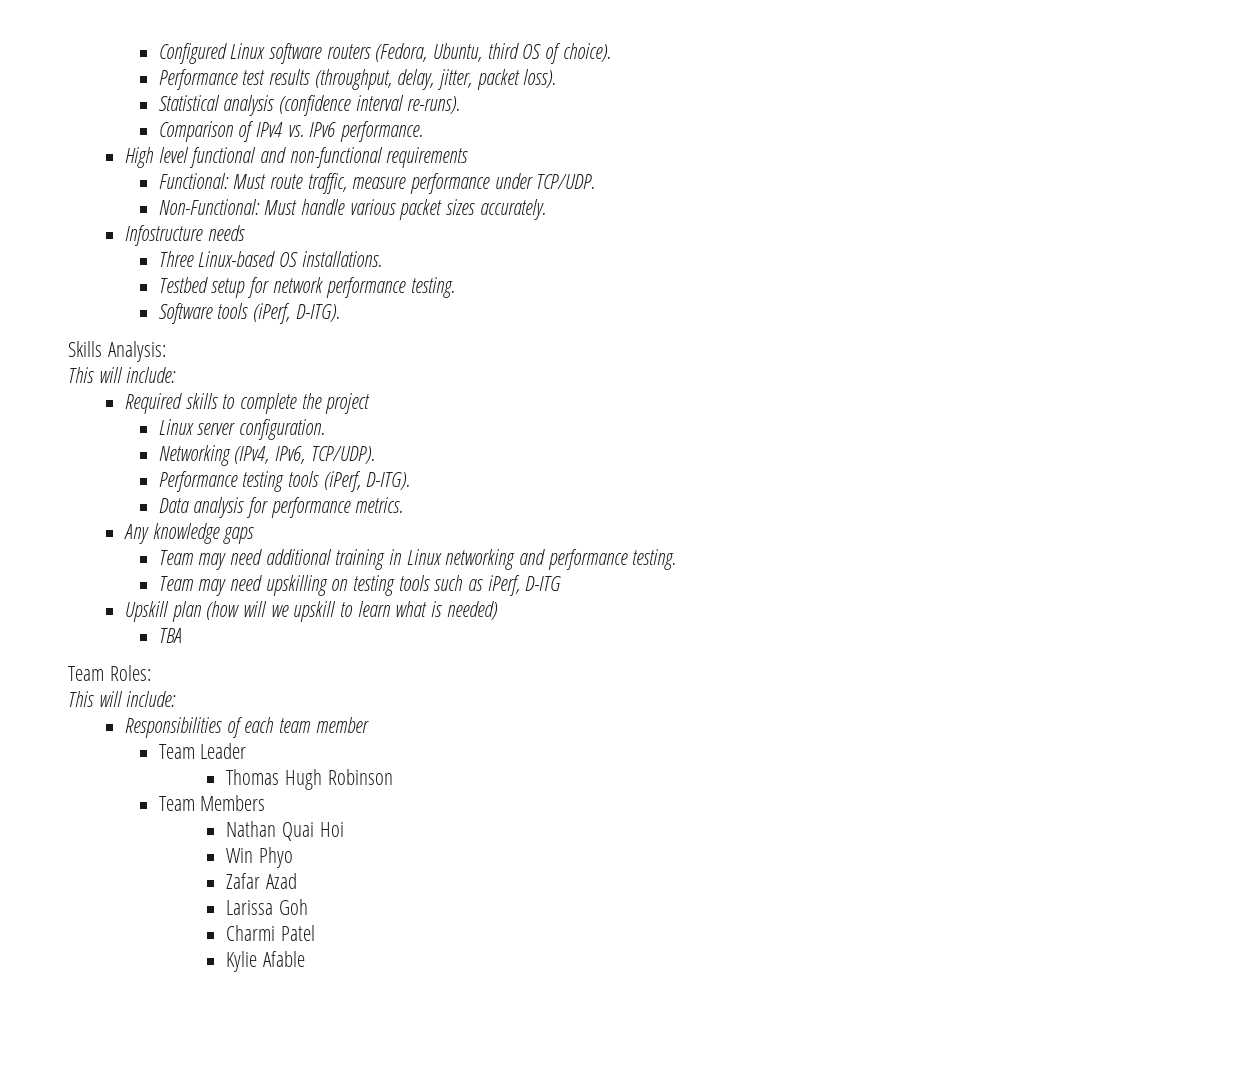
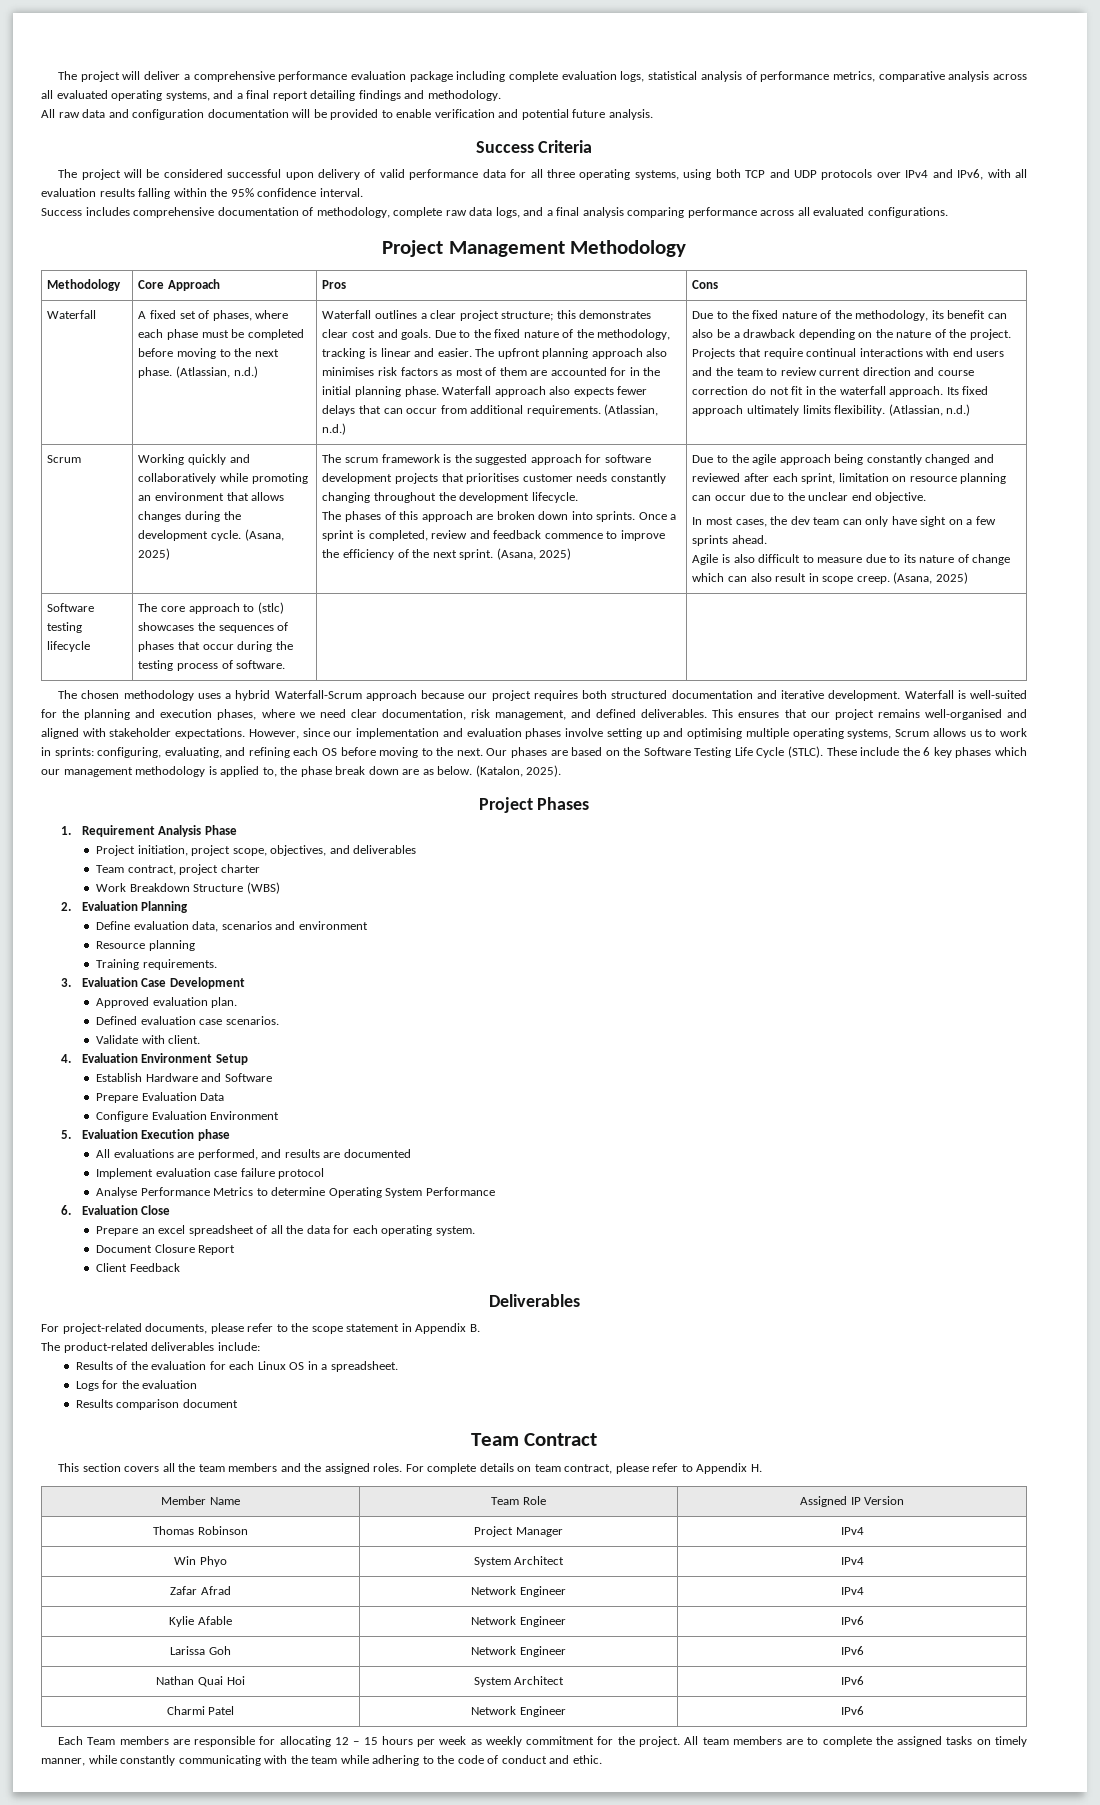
- Configured Linux software routers (Fedora, Ubuntu, third OS of choice).
- Performance test results (throughput, delay, jitter, packet loss).
- Statistical analysis (confidence interval re-runs).
- Comparison of IPv4 vs. IPv6 performance.
- High level functional and non-functional requirements
- Functional: Must route traffic, measure performance under TCP/UDP.
- Non-Functional: Must handle various packet sizes accurately.
- Infostructure needs
- Three Linux-based OS installations.
- Testbed setup for network performance testing.
- Software tools (iPerf, D-ITG).
- Skills Analysis:
- This will include:
- Required skills to complete the project
- Linux server configuration.
- Networking (IPv4, IPv6, TCP/UDP).
- Performance testing tools (iPerf, D-ITG).
- Data analysis for performance metrics.
- Any knowledge gaps
- Team may need additional training in Linux networking and performance testing.
- Team may need upskilling on testing tools such as iPerf, D-ITG
- Upskill plan (how will we upskill to learn what is needed)
- TBA
- Team Roles:
- This will include:
- Responsibilities of each team member
- Team Leader
- Thomas Hugh Robinson
- Team Members
- Nathan Quai Hoi
- Win Phyo
- Zafar Azad
- Larissa Goh
- Charmi Patel
- Kylie Afable
+ The project will deliver a comprehensive performance evaluation package including complete evaluation logs, statistical analysis of performance metrics, comparative analysis across all evaluated operating systems, and a final report detailing findings and methodology.
+ All raw data and configuration documentation will be provided to enable verification and potential future analysis.
+ Success Criteria
+ The project will be considered successful upon delivery of valid performance data for all three operating systems, using both TCP and UDP protocols over IPv4 and IPv6, with all evaluation results falling within the 95% confidence interval.
+ Success includes comprehensive documentation of methodology, complete raw data logs, and a final analysis comparing performance across all evaluated configurations.
+ Project Management Methodology
+ Methodology | Core Approach | Pros | Cons
+ Waterfall | A fixed set of phases, where each phase must be completed before moving to the next phase. (Atlassian, n.d.) | Waterfall outlines a clear project structure; this demonstrates clear cost and goals. Due to the fixed nature of the methodology, tracking is linear and easier. The upfront planning approach also minimises risk factors as most of them are accounted for in the initial planning phase. Waterfall approach also expects fewer delays that can occur from additional requirements. (Atlassian, n.d.) | Due to the fixed nature of the methodology, its benefit can also be a drawback depending on the nature of the project. Projects that require continual interactions with end users and the team to review current direction and course correction do not fit in the waterfall approach. Its fixed approach ultimately limits flexibility. (Atlassian, n.d.)
+ Scrum | Working quickly and collaboratively while promoting an environment that allows changes during the development cycle. (Asana, 2025) | The scrum framework is the suggested approach for software development projects that prioritises customer needs constantly changing throughout the development lifecycle.
+ The phases of this approach are broken down into sprints. Once a sprint is completed, review and feedback commence to improve the efficiency of the next sprint. (Asana, 2025) | Due to the agile approach being constantly changed and reviewed after each sprint, limitation on resource planning can occur due to the unclear end objective.
+ In most cases, the dev team can only have sight on a few sprints ahead.
+ Agile is also difficult to measure due to its nature of change which can also result in scope creep. (Asana, 2025)
+ Software testing lifecycle | The core approach to (stlc) showcases the sequences of phases that occur during the testing process of software. | |
+ The chosen methodology uses a hybrid Waterfall-Scrum approach because our project requires both structured documentation and iterative development. Waterfall is well-suited for the planning and execution phases, where we need clear documentation, risk management, and defined deliverables. This ensures that our project remains well-organised and aligned with stakeholder expectations. However, since our implementation and evaluation phases involve setting up and optimising multiple operating systems, Scrum allows us to work in sprints: configuring, evaluating, and refining each OS before moving to the next. Our phases are based on the Software Testing Life Cycle (STLC). These include the 6 key phases which our management methodology is applied to, the phase break down are as below. (Katalon, 2025).
+ Project Phases
+ 1. Requirement Analysis Phase
+ Project initiation, project scope, objectives, and deliverables
+ Team contract, project charter
+ Work Breakdown Structure (WBS)
+ 2. Evaluation Planning
+ Define evaluation data, scenarios and environment
+ Resource planning
+ Training requirements.
+ 3. Evaluation Case Development
+ Approved evaluation plan.
+ Defined evaluation case scenarios.
+ Validate with client.
+ 4. Evaluation Environment Setup
+ Establish Hardware and Software
+ Prepare Evaluation Data
+ Configure Evaluation Environment
+ 5. Evaluation Execution phase
+ All evaluations are performed, and results are documented
+ Implement evaluation case failure protocol
+ Analyse Performance Metrics to determine Operating System Performance
+ 6. Evaluation Close
+ Prepare an excel spreadsheet of all the data for each operating system.
+ Document Closure Report
+ Client Feedback
+ Deliverables
+ For project-related documents, please refer to the scope statement in Appendix B.
+ The product-related deliverables include:
+ Results of the evaluation for each Linux OS in a spreadsheet.
+ Logs for the evaluation
+ Results comparison document
+ Team Contract
+ This section covers all the team members and the assigned roles. For complete details on team contract, please refer to Appendix H.
+ Member Name | Team Role | Assigned IP Version
+ Thomas Robinson | Project Manager | IPv4
+ Win Phyo | System Architect | IPv4
+ Zafar Afrad | Network Engineer | IPv4
+ Kylie Afable | Network Engineer | IPv6
+ Larissa Goh | Network Engineer | IPv6
+ Nathan Quai Hoi | System Architect | IPv6
+ Charmi Patel | Network Engineer | IPv6
+ Each Team members are responsible for allocating 12 – 15 hours per week as weekly commitment for the project. All team members are to complete the assigned tasks on timely manner, while constantly communicating with the team while adhering to the code of conduct and ethic.

